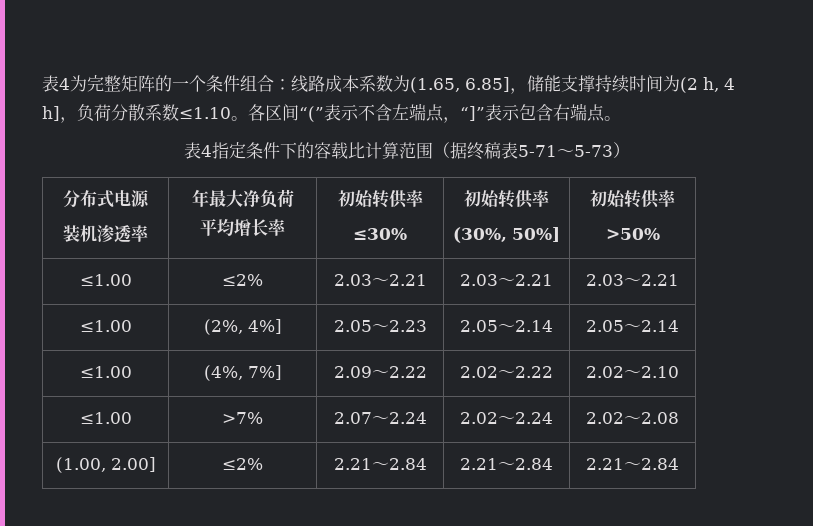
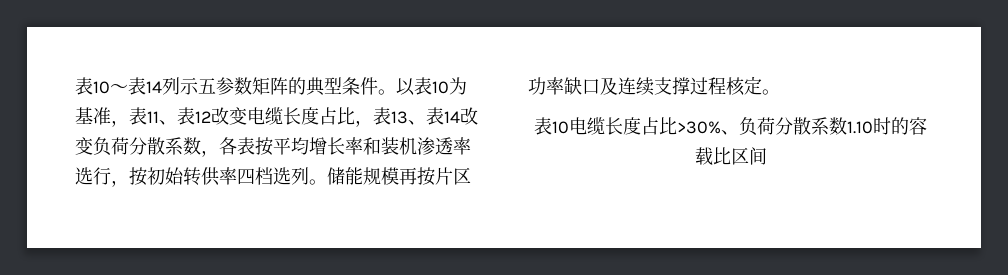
- 表4为完整矩阵的一个条件组合：线路成本系数为(1.65, 6.85]，储能支撑持续时间为(2 h, 4 h]，负荷分散系数≤1.10。各区间“(”表示不含左端点，“]”表示包含右端点。
- 表4指定条件下的容载比计算范围（据终稿表5-71～5-73）
- 分布式电源
- 装机渗透率 | 年最大净负荷
- 平均增长率 | 初始转供率
- ≤30% | 初始转供率
- (30%, 50%] | 初始转供率
- >50%
- ≤1.00 | ≤2% | 2.03～2.21 | 2.03～2.21 | 2.03～2.21
- ≤1.00 | (2%, 4%] | 2.05～2.23 | 2.05～2.14 | 2.05～2.14
- ≤1.00 | (4%, 7%] | 2.09～2.22 | 2.02～2.22 | 2.02～2.10
- ≤1.00 | >7% | 2.07～2.24 | 2.02～2.24 | 2.02～2.08
- (1.00, 2.00] | ≤2% | 2.21～2.84 | 2.21～2.84 | 2.21～2.84
+ 表10～表14列示五参数矩阵的典型条件。以表10为基准，表11、表12改变电缆长度占比，表13、表14改变负荷分散系数，各表按平均增长率和装机渗透率选行，按初始转供率四档选列。储能规模再按片区功率缺口及连续支撑过程核定。
+ 表10电缆长度占比>30%、负荷分散系数1.10时的容载比区间

